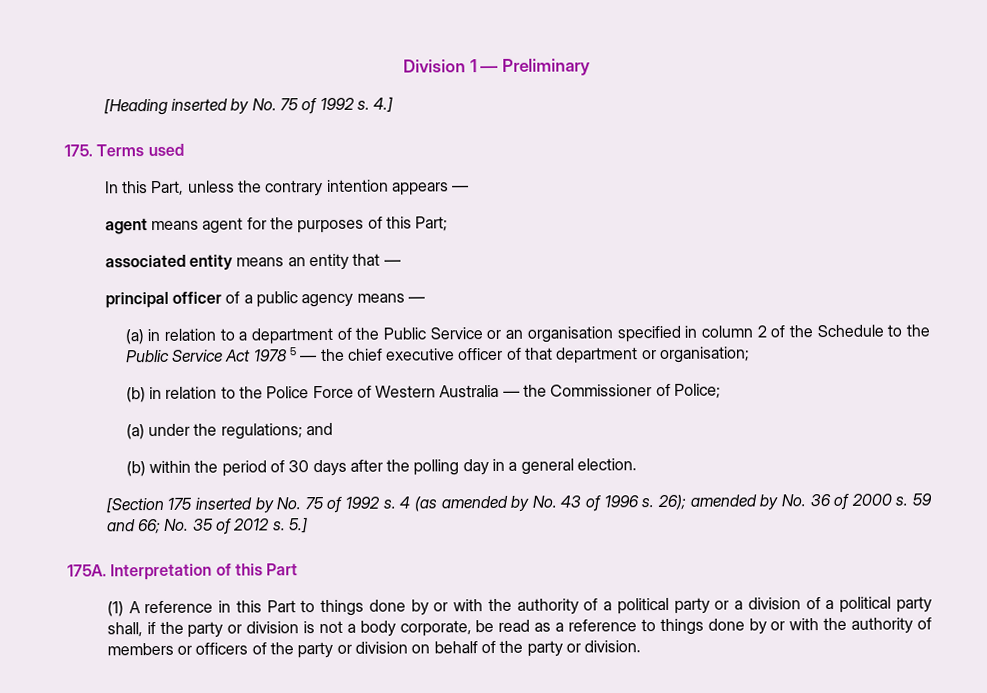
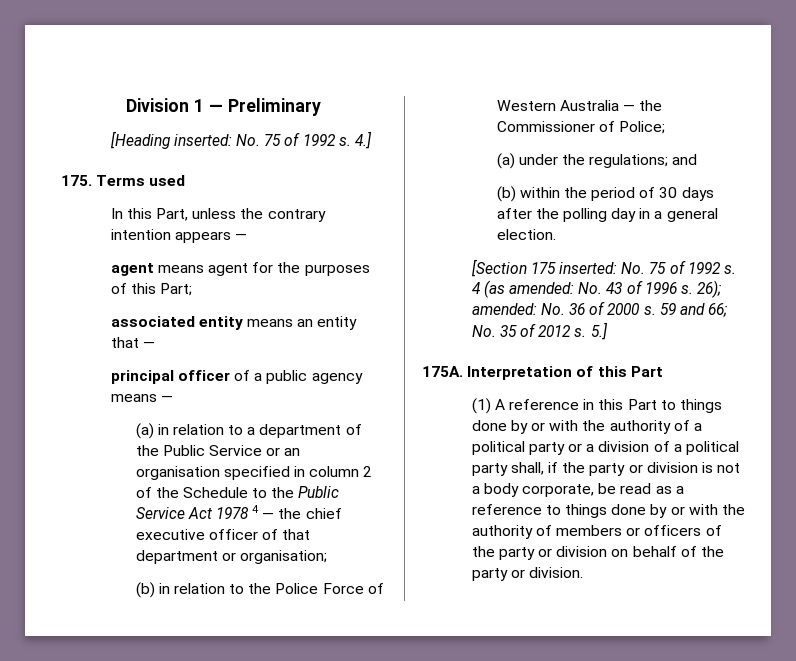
- [Heading inserted by No. 75 of 1992 s.
+ [Heading inserted: No. 75 of 1992 s.
- (a) in relation to a department of the Public Service or an organisation specified in column 2 of the Schedule to the Public Service Act 1978 5 — the chief executive officer of that department or organisation;
+ (a) in relation to a department of the Public Service or an organisation specified in column 2 of the Schedule to the Public Service Act 1978 4 — the chief executive officer of that department or organisation;
- [Section 175 inserted by No. 75 of 1992 s.
+ [Section 175 inserted: No. 75 of 1992 s.
- 4 (as amended by No. 43 of 1996 s.
+ 4 (as amended: No. 43 of 1996 s.
- 26); amended by No. 36 of 2000 s.
+ 26); amended: No. 36 of 2000 s.

